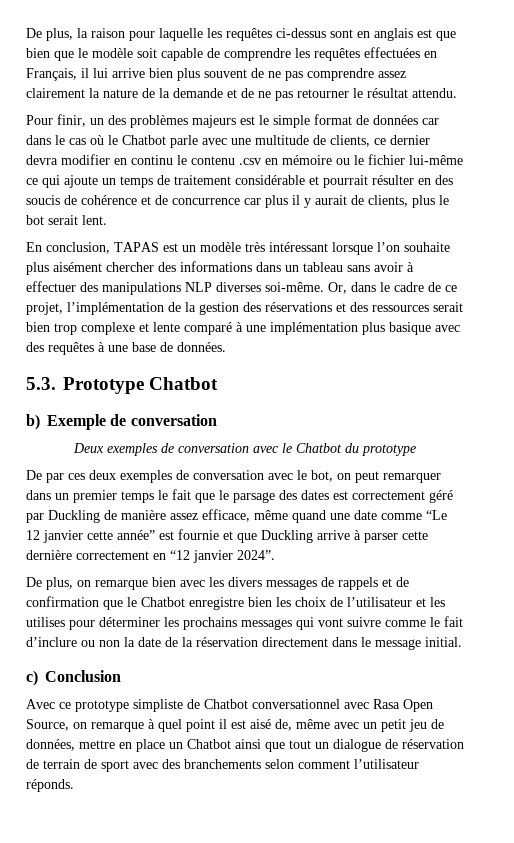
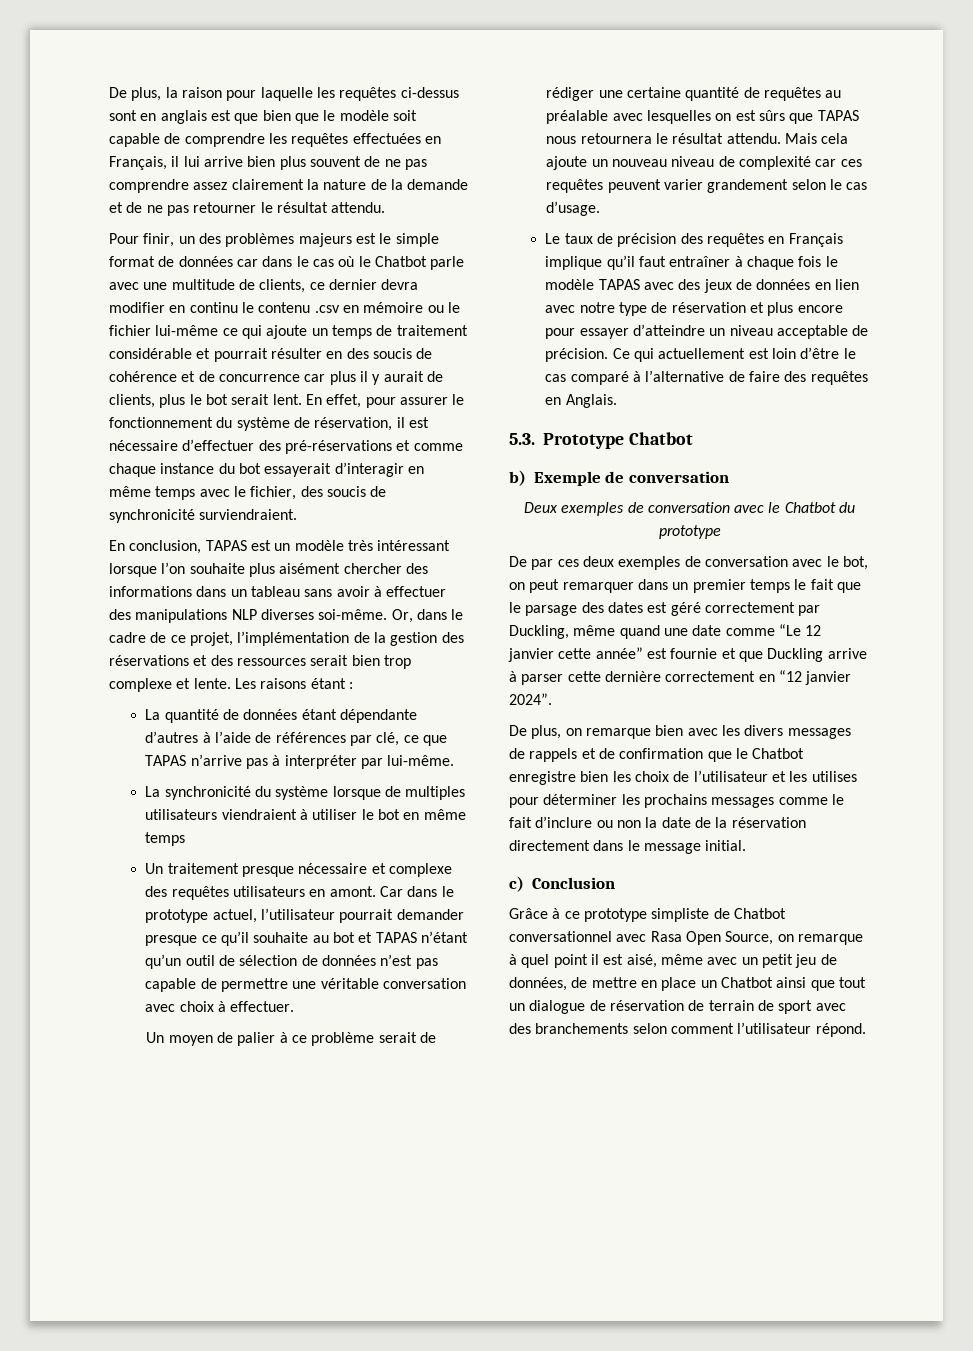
+ En effet, pour assurer le fonctionnement du système de réservation, il est nécessaire d’effectuer des pré-réservations et comme chaque instance du bot essayerait d’interagir en même temps avec le fichier, des soucis de synchronicité surviendraient.
- Or, dans le cadre de ce projet, l’implémentation de la gestion des réservations et des ressources serait bien trop complexe et lente comparé à une implémentation plus basique avec des requêtes à une base de données.
+ Or, dans le cadre de ce projet, l’implémentation de la gestion des réservations et des ressources serait bien trop complexe et lente. Les raisons étant :
+ La quantité de données étant dépendante d’autres à l’aide de références par clé, ce que TAPAS n’arrive pas à interpréter par lui-même.
+ La synchronicité du système lorsque de multiples utilisateurs viendraient à utiliser le bot en même temps
+ Un traitement presque nécessaire et complexe des requêtes utilisateurs en amont. Car dans le prototype actuel, l’utilisateur pourrait demander presque ce qu’il souhaite au bot et TAPAS n’étant qu’un outil de sélection de données n’est pas capable de permettre une véritable conversation avec choix à effectuer.
+ Un moyen de palier à ce problème serait de rédiger une certaine quantité de requêtes au préalable avec lesquelles on est sûrs que TAPAS nous retournera le résultat attendu. Mais cela ajoute un nouveau niveau de complexité car ces requêtes peuvent varier grandement selon le cas d’usage.
+ Le taux de précision des requêtes en Français implique qu’il faut entraîner à chaque fois le modèle TAPAS avec des jeux de données en lien avec notre type de réservation et plus encore pour essayer d’atteindre un niveau acceptable de précision. Ce qui actuellement est loin d’être le cas comparé à l’alternative de faire des requêtes en Anglais.
- De par ces deux exemples de conversation avec le bot, on peut remarquer dans un premier temps le fait que le parsage des dates est correctement géré par Duckling de manière assez efficace, même quand une date comme “Le 12 janvier cette année” est fournie et que Duckling arrive à parser cette dernière correctement en “12 janvier 2024”.
+ De par ces deux exemples de conversation avec le bot, on peut remarquer dans un premier temps le fait que le parsage des dates est géré correctement par Duckling, même quand une date comme “Le 12 janvier cette année” est fournie et que Duckling arrive à parser cette dernière correctement en “12 janvier 2024”.
- De plus, on remarque bien avec les divers messages de rappels et de confirmation que le Chatbot enregistre bien les choix de l’utilisateur et les utilises pour déterminer les prochains messages qui vont suivre comme le fait d’inclure ou non la date de la réservation directement dans le message initial.
+ De plus, on remarque bien avec les divers messages de rappels et de confirmation que le Chatbot enregistre bien les choix de l’utilisateur et les utilises pour déterminer les prochains messages comme le fait d’inclure ou non la date de la réservation directement dans le message initial.
- Avec ce prototype simpliste de Chatbot conversationnel avec Rasa Open Source, on remarque à quel point il est aisé de, même avec un petit jeu de données, mettre en place un Chatbot ainsi que tout un dialogue de réservation de terrain de sport avec des branchements selon comment l’utilisateur réponds.
+ Grâce à ce prototype simpliste de Chatbot conversationnel avec Rasa Open Source, on remarque à quel point il est aisé, même avec un petit jeu de données, de mettre en place un Chatbot ainsi que tout un dialogue de réservation de terrain de sport avec des branchements selon comment l’utilisateur répond.

